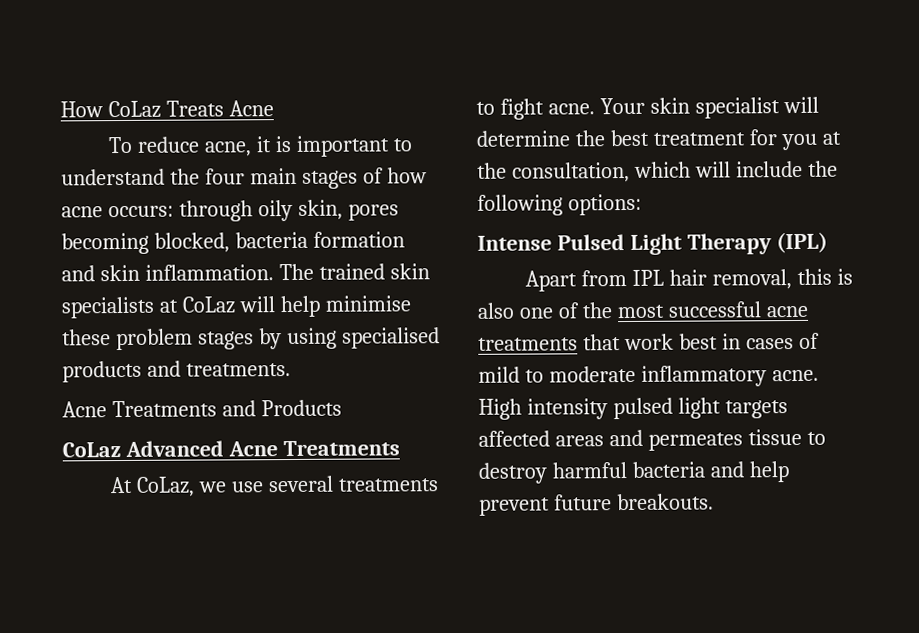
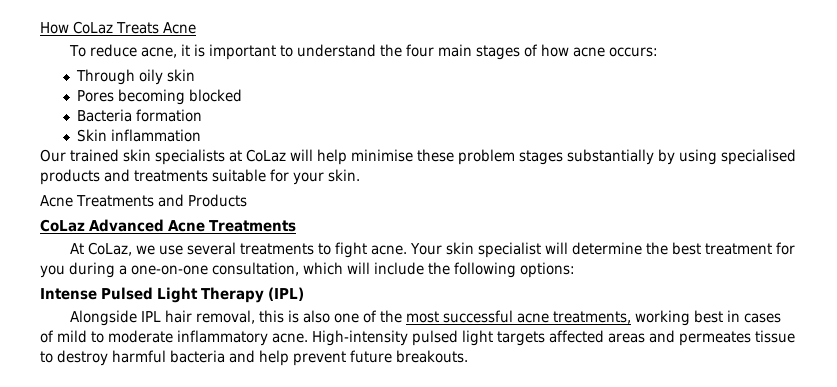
- To reduce acne, it is important to understand the four main stages of how acne occurs: through oily skin, pores becoming blocked, bacteria formation and skin inflammation. The trained skin specialists at CoLaz will help minimise these problem stages by using specialised products and treatments.
+ To reduce acne, it is important to understand the four main stages of how acne occurs:
+ Through oily skin
+ Pores becoming blocked
+ Bacteria formation
+ Skin inflammation
+ Our trained skin specialists at CoLaz will help minimise these problem stages substantially by using specialised products and treatments suitable for your skin.
- Your skin specialist will determine the best treatment for you at the consultation, which will include the following options:
+ Your skin specialist will determine the best treatment for you during a one-on-one consultation, which will include the following options:
- Apart from IPL hair removal, this is also one of the most successful acne treatments that work best in cases of mild to moderate inflammatory acne.
+ Alongside IPL hair removal, this is also one of the most successful acne treatments, working best in cases of mild to moderate inflammatory acne.
- High intensity pulsed light targets affected areas and permeates tissue to destroy harmful bacteria and help prevent future breakouts.
+ High-intensity pulsed light targets affected areas and permeates tissue to destroy harmful bacteria and help prevent future breakouts.

